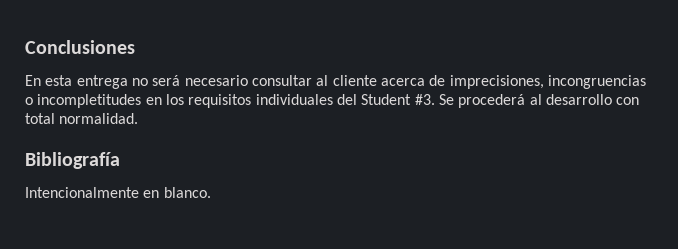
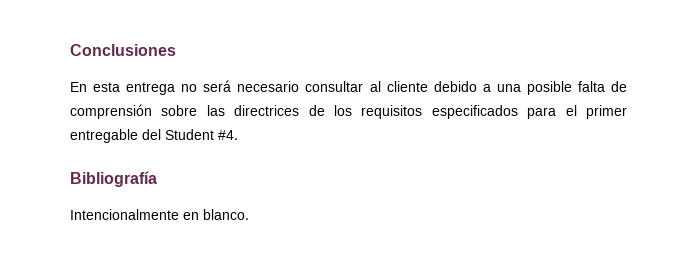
- En esta entrega no será necesario consultar al cliente acerca de imprecisiones, incongruencias o incompletitudes en los requisitos individuales del Student #3. Se procederá al desarrollo con total normalidad.
+ En esta entrega no será necesario consultar al cliente debido a una posible falta de comprensión sobre las directrices de los requisitos especificados para el primer entregable del Student #4.

